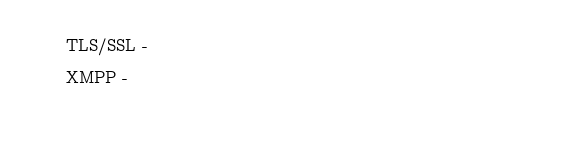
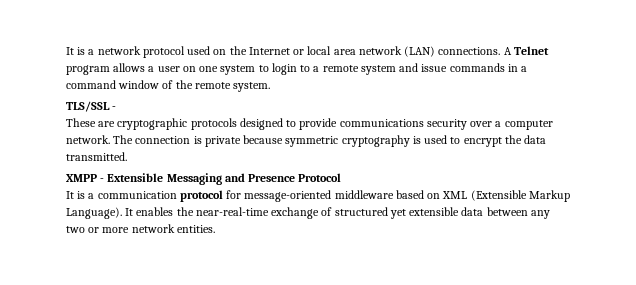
+ It is a network protocol used on the Internet or local area network (LAN) connections. A Telnet program allows a user on one system to login to a remote system and issue commands in a command window of the remote system.
  TLS/SSL -
- XMPP -
+ These are cryptographic protocols designed to provide communications security over a computer network. The connection is private because symmetric cryptography is used to encrypt the data transmitted.
+ XMPP - Extensible Messaging and Presence Protocol
+ It is a communication protocol for message-oriented middleware based on XML (Extensible Markup Language). It enables the near-real-time exchange of structured yet extensible data between any two or more network entities.

